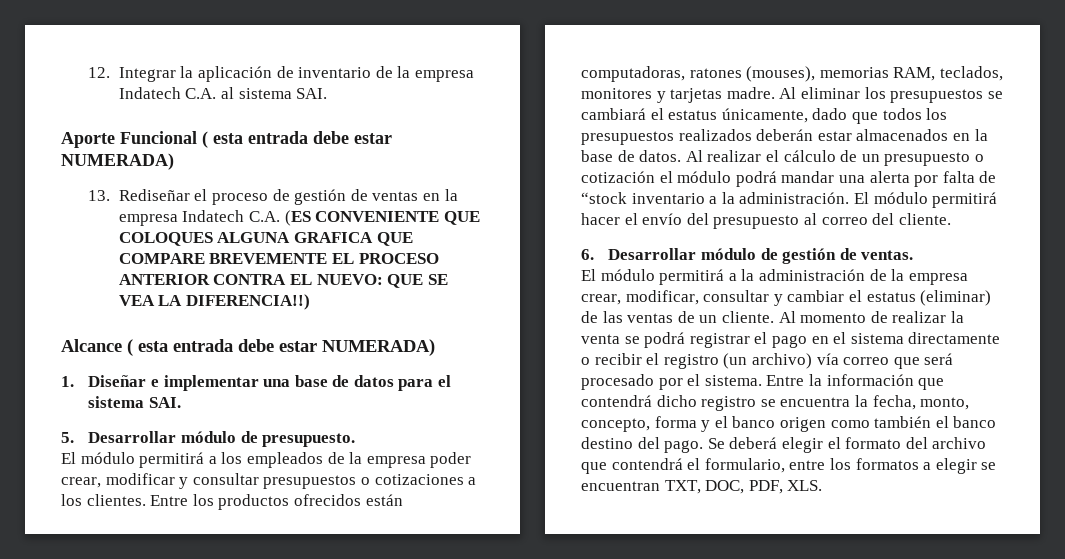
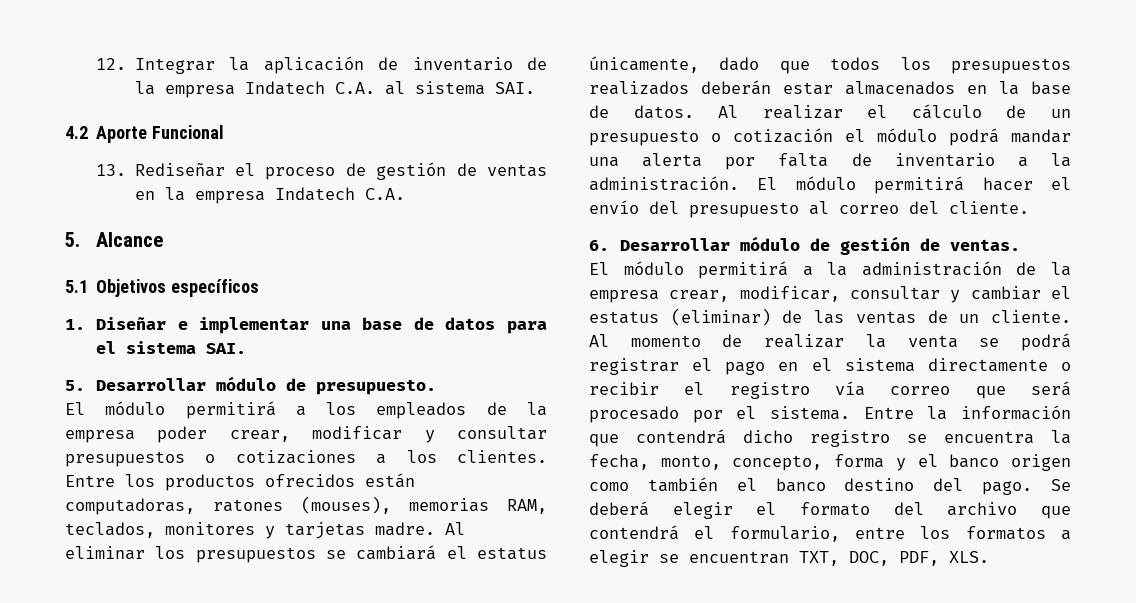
- Aporte Funcional ( esta entrada debe estar NUMERADA)
+ 4.2 Aporte Funcional
- 13. Rediseñar el proceso de gestión de ventas en la empresa Indatech C.A. (ES CONVENIENTE QUE COLOQUES ALGUNA GRAFICA QUE COMPARE BREVEMENTE EL PROCESO ANTERIOR CONTRA EL NUEVO: QUE SE VEA LA DIFERENCIA!!)
- Alcance ( esta entrada debe estar NUMERADA)
+ 13. Rediseñar el proceso de gestión de ventas en la empresa Indatech C.A.
+ 5. Alcance
+ 5.1 Objetivos específicos
- Al realizar el cálculo de un presupuesto o cotización el módulo podrá mandar una alerta por falta de “stock inventario a la administración.
+ Al realizar el cálculo de un presupuesto o cotización el módulo podrá mandar una alerta por falta de inventario a la administración.
- Al momento de realizar la venta se podrá registrar el pago en el sistema directamente o recibir el registro (un archivo) vía correo que será procesado por el sistema.
+ Al momento de realizar la venta se podrá registrar el pago en el sistema directamente o recibir el registro vía correo que será procesado por el sistema.

